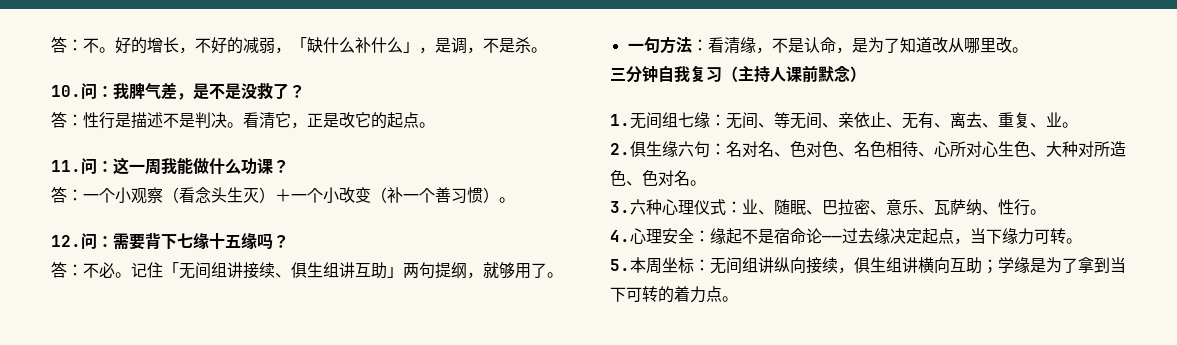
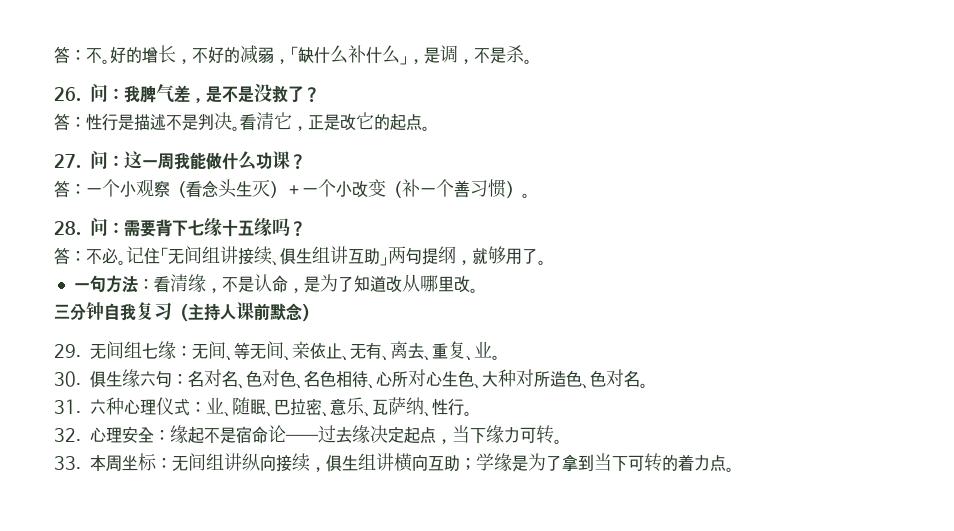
- 10.问：我脾气差，是不是没救了？
+ 26.问：我脾气差，是不是没救了？
- 11.问：这一周我能做什么功课？
+ 27.问：这一周我能做什么功课？
- 12.问：需要背下七缘十五缘吗？
+ 28.问：需要背下七缘十五缘吗？
- 1.无间组七缘：无间、等无间、亲依止、无有、离去、重复、业。
+ 29.无间组七缘：无间、等无间、亲依止、无有、离去、重复、业。
- 2.俱生缘六句：名对名、色对色、名色相待、心所对心生色、大种对所造色、色对名。
+ 30.俱生缘六句：名对名、色对色、名色相待、心所对心生色、大种对所造色、色对名。
- 3.六种心理仪式：业、随眠、巴拉密、意乐、瓦萨纳、性行。
+ 31.六种心理仪式：业、随眠、巴拉密、意乐、瓦萨纳、性行。
- 4.心理安全：缘起不是宿命论——过去缘决定起点，当下缘力可转。
+ 32.心理安全：缘起不是宿命论——过去缘决定起点，当下缘力可转。
- 5.本周坐标：无间组讲纵向接续，俱生组讲横向互助；学缘是为了拿到当下可转的着力点。
+ 33.本周坐标：无间组讲纵向接续，俱生组讲横向互助；学缘是为了拿到当下可转的着力点。

